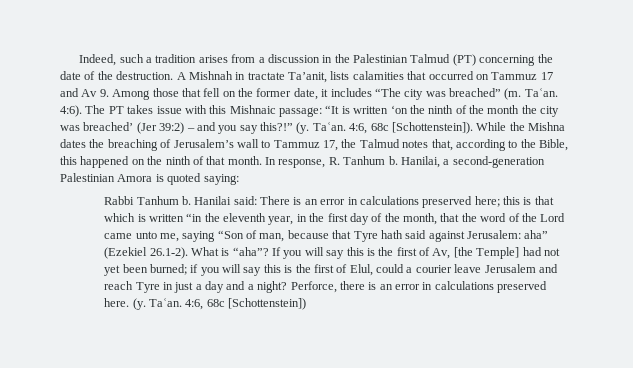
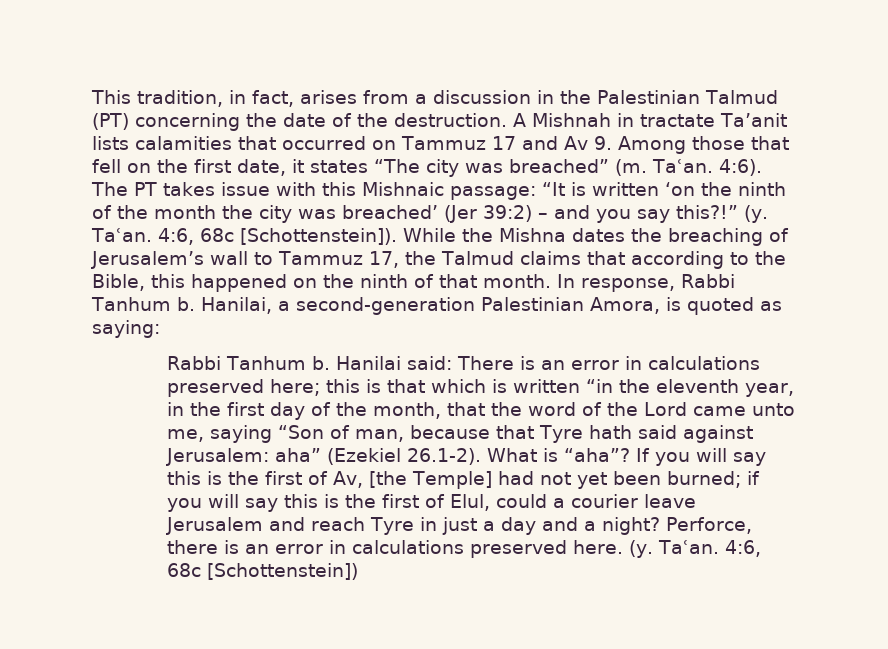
- Indeed, such a tradition arises from a discussion in the Palestinian Talmud (PT) concerning the date of the destruction.
+ This tradition, in fact, arises from a discussion in the Palestinian Talmud (PT) concerning the date of the destruction.
- A Mishnah in tractate Ta’anit, lists calamities that occurred on Tammuz 17 and Av 9. Among those that fell on the former date, it includes “The city was breached” (m.
+ A Mishnah in tractate Ta’anit lists calamities that occurred on Tammuz 17 and Av 9. Among those that fell on the first date, it states “The city was breached” (m.
- While the Mishna dates the breaching of Jerusalem’s wall to Tammuz 17, the Talmud notes that, according to the Bible, this happened on the ninth of that month.
+ While the Mishna dates the breaching of Jerusalem’s wall to Tammuz 17, the Talmud claims that according to the Bible, this happened on the ninth of that month.
- In response, R. Tanhum b.
+ In response, Rabbi Tanhum b.
- Hanilai, a second-generation Palestinian Amora is quoted saying:
+ Hanilai, a second-generation Palestinian Amora, is quoted as saying:

